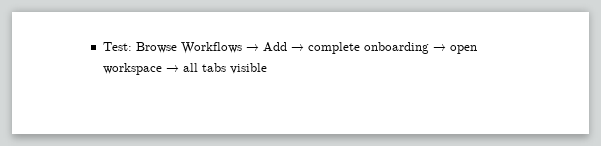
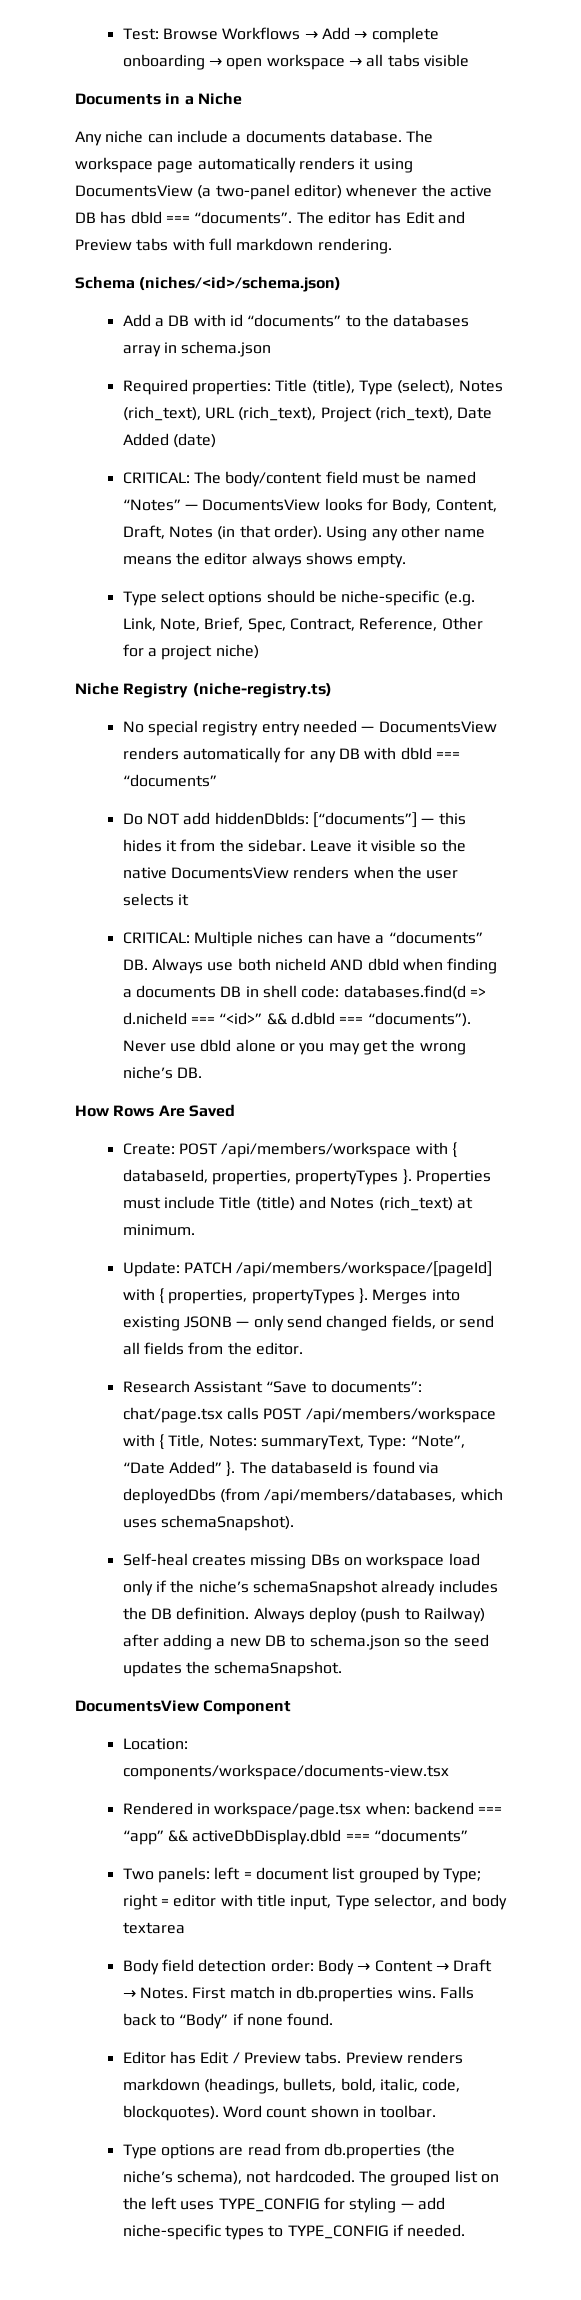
+ Documents in a Niche
+ Any niche can include a documents database. The workspace page automatically renders it using DocumentsView (a two-panel editor) whenever the active DB has dbId === “documents”. The editor has Edit and Preview tabs with full markdown rendering.
+ Schema (niches/<id>/schema.json)
+ Add a DB with id “documents” to the databases array in schema.json
+ Required properties: Title (title), Type (select), Notes (rich_text), URL (rich_text), Project (rich_text), Date Added (date)
+ CRITICAL: The body/content field must be named “Notes” — DocumentsView looks for Body, Content, Draft, Notes (in that order). Using any other name means the editor always shows empty.
+ Type select options should be niche-specific (e.g. Link, Note, Brief, Spec, Contract, Reference, Other for a project niche)
+ Niche Registry (niche-registry.ts)
+ No special registry entry needed — DocumentsView renders automatically for any DB with dbId === “documents”
+ Do NOT add hiddenDbIds: [“documents”] — this hides it from the sidebar. Leave it visible so the native DocumentsView renders when the user selects it
+ CRITICAL: Multiple niches can have a “documents” DB. Always use both nicheId AND dbId when finding a documents DB in shell code: databases.find(d => d.nicheId === “<id>” && d.dbId === “documents”). Never use dbId alone or you may get the wrong niche’s DB.
+ How Rows Are Saved
+ Create: POST /api/members/workspace with { databaseId, properties, propertyTypes }. Properties must include Title (title) and Notes (rich_text) at minimum.
+ Update: PATCH /api/members/workspace/[pageId] with { properties, propertyTypes }. Merges into existing JSONB — only send changed fields, or send all fields from the editor.
+ Research Assistant “Save to documents”: chat/page.tsx calls POST /api/members/workspace with { Title, Notes: summaryText, Type: “Note”, “Date Added” }. The databaseId is found via deployedDbs (from /api/members/databases, which uses schemaSnapshot).
+ Self-heal creates missing DBs on workspace load only if the niche’s schemaSnapshot already includes the DB definition. Always deploy (push to Railway) after adding a new DB to schema.json so the seed updates the schemaSnapshot.
+ DocumentsView Component
+ Location: components/workspace/documents-view.tsx
+ Rendered in workspace/page.tsx when: backend === “app” && activeDbDisplay.dbId === “documents”
+ Two panels: left = document list grouped by Type; right = editor with title input, Type selector, and body textarea
+ Body field detection order: Body → Content → Draft → Notes. First match in db.properties wins. Falls back to “Body” if none found.
+ Editor has Edit / Preview tabs. Preview renders markdown (headings, bullets, bold, italic, code, blockquotes). Word count shown in toolbar.
+ Type options are read from db.properties (the niche’s schema), not hardcoded. The grouped list on the left uses TYPE_CONFIG for styling — add niche-specific types to TYPE_CONFIG if needed.

